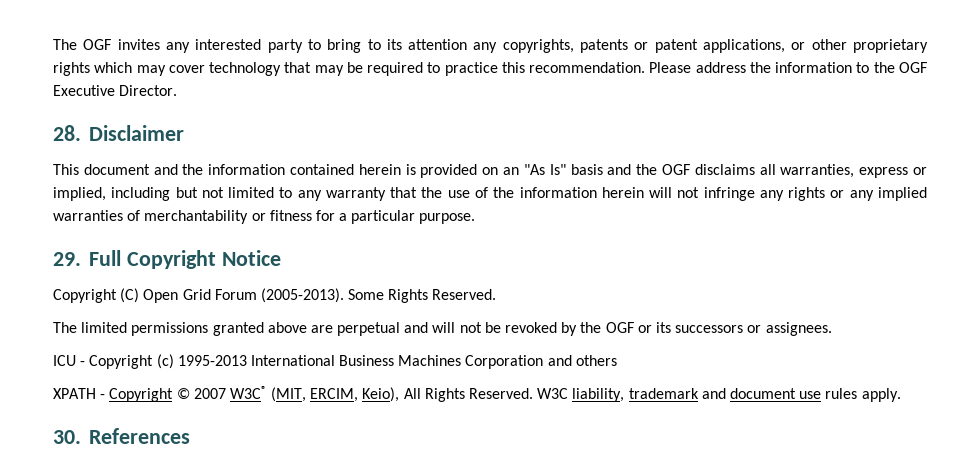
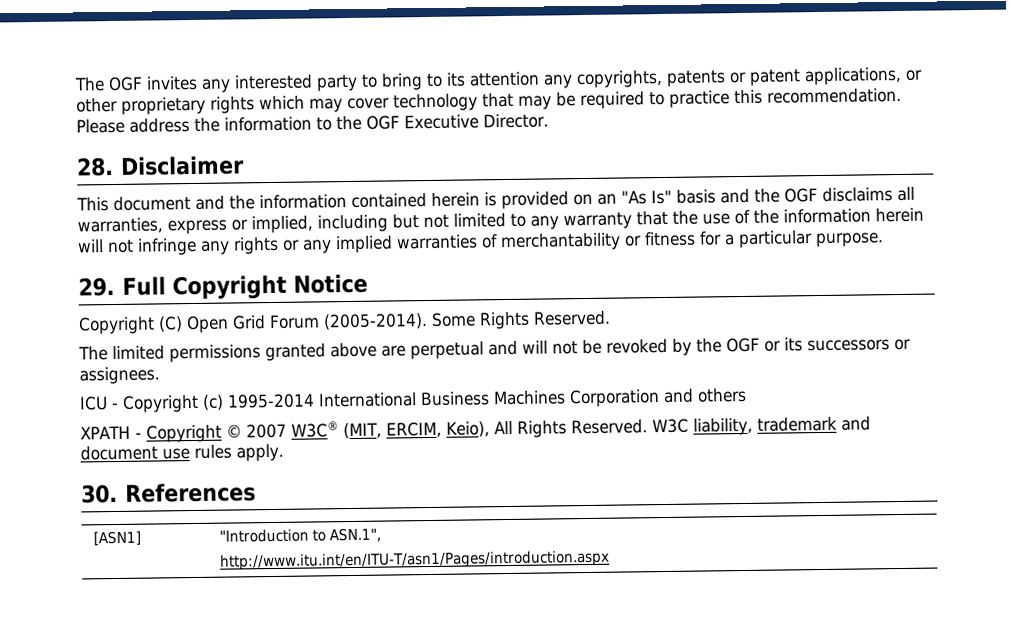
- Copyright (C) Open Grid Forum (2005-2013).
+ Copyright (C) Open Grid Forum (2005-2014).
- ICU - Copyright (c) 1995-2013 International Business Machines Corporation and others
+ ICU - Copyright (c) 1995-2014 International Business Machines Corporation and others
+ [ASN1] | "Introduction to ASN.1",
+ http://www.itu.int/en/ITU-T/asn1/Pages/introduction.aspx

